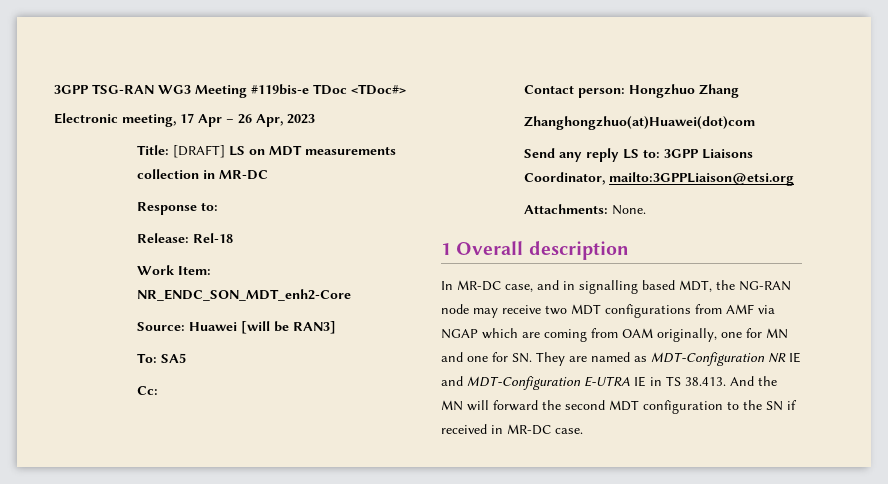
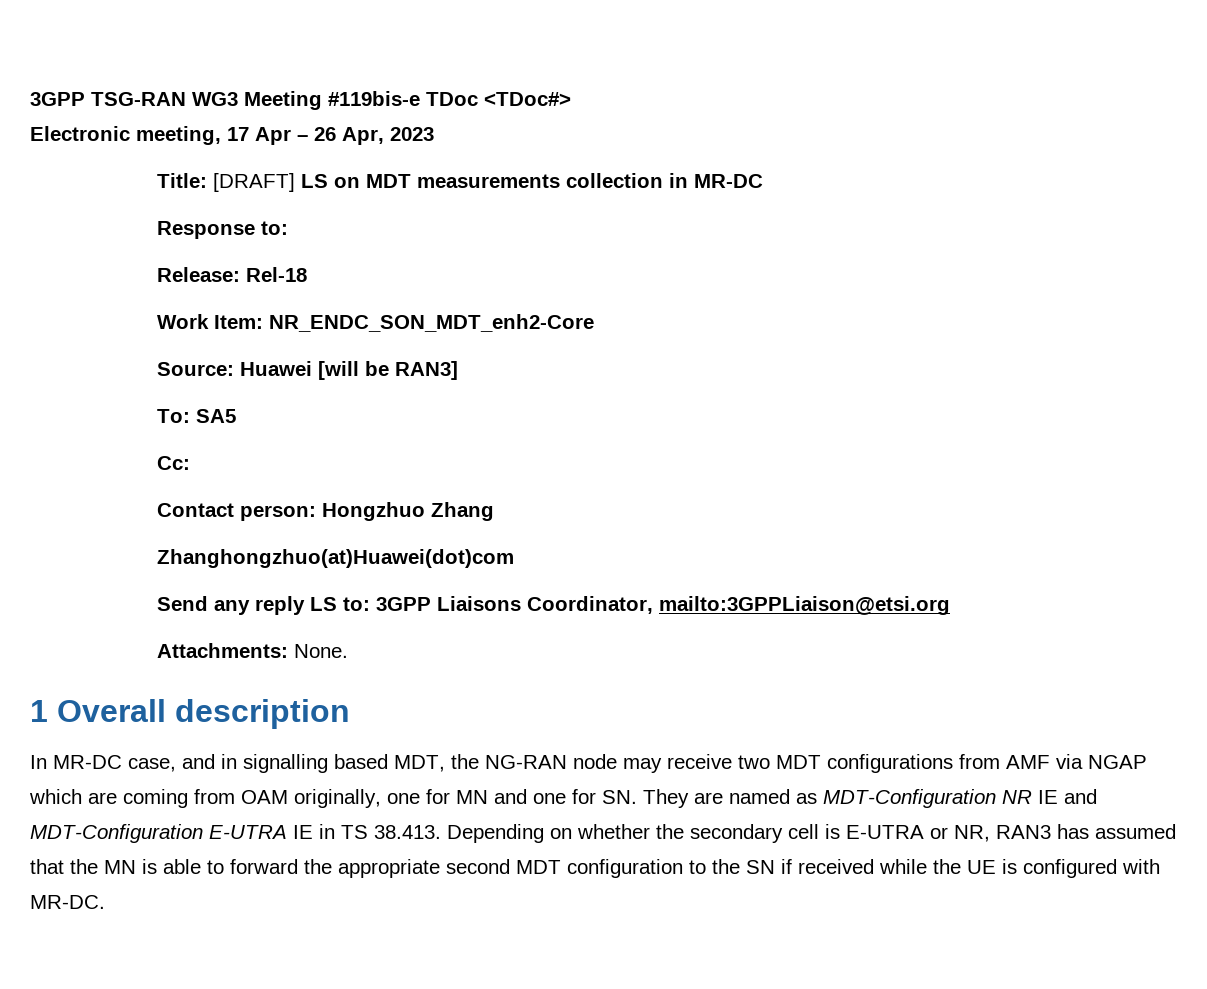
- In MR-DC case, and in signalling based MDT, the NG-RAN node may receive two MDT configurations from AMF via NGAP which are coming from OAM originally, one for MN and one for SN. They are named as MDT-Configuration NR IE and MDT-Configuration E-UTRA IE in TS 38.413. And the MN will forward the second MDT configuration to the SN if received in MR-DC case.
+ In MR-DC case, and in signalling based MDT, the NG-RAN node may receive two MDT configurations from AMF via NGAP which are coming from OAM originally, one for MN and one for SN. They are named as MDT-Configuration NR IE and MDT-Configuration E-UTRA IE in TS 38.413. Depending on whether the secondary cell is E-UTRA or NR, RAN3 has assumed that the MN is able to forward the appropriate second MDT configuration to the SN if received while the UE is configured with MR-DC.

